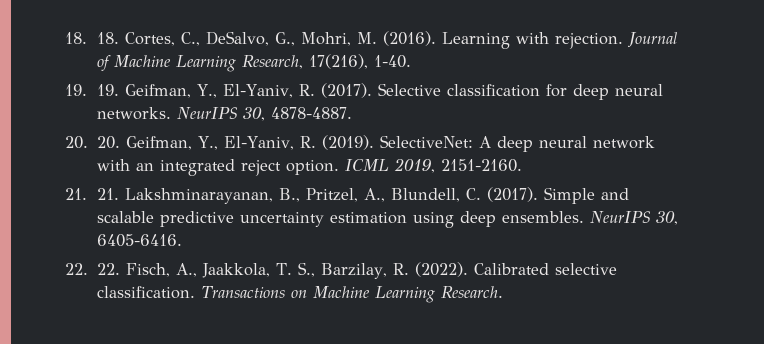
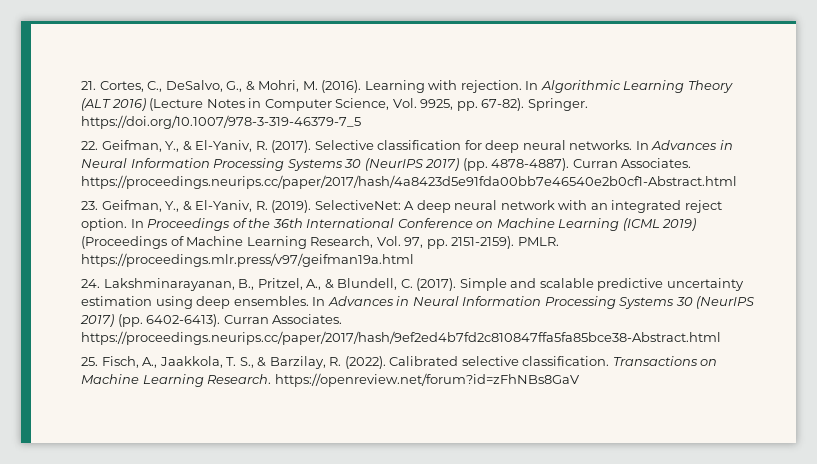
- 18. 18. Cortes, C., DeSalvo, G., Mohri, M. (2016).
+ 21. Cortes, C., DeSalvo, G., & Mohri, M. (2016).
- Journal of Machine Learning Research, 17(216), 1-40.
- 19. 19. Geifman, Y., El-Yaniv, R. (2017).
+ In Algorithmic Learning Theory (ALT 2016) (Lecture Notes in Computer Science, Vol. 9925, pp. 67-82). Springer. https://doi.org/10.1007/978-3-319-46379-7_5
+ 22. Geifman, Y., & El-Yaniv, R. (2017).
- NeurIPS 30, 4878-4887.
- 20. 20. Geifman, Y., El-Yaniv, R. (2019).
+ In Advances in Neural Information Processing Systems 30 (NeurIPS 2017) (pp. 4878-4887). Curran Associates. https://proceedings.neurips.cc/paper/2017/hash/4a8423d5e91fda00bb7e46540e2b0cf1-Abstract.html
+ 23. Geifman, Y., & El-Yaniv, R. (2019).
- ICML 2019, 2151-2160.
- 21. 21. Lakshminarayanan, B., Pritzel, A., Blundell, C. (2017).
+ In Proceedings of the 36th International Conference on Machine Learning (ICML 2019) (Proceedings of Machine Learning Research, Vol. 97, pp. 2151-2159). PMLR. https://proceedings.mlr.press/v97/geifman19a.html
+ 24. Lakshminarayanan, B., Pritzel, A., & Blundell, C. (2017).
- NeurIPS 30, 6405-6416.
- 22. 22. Fisch, A., Jaakkola, T. S., Barzilay, R. (2022).
+ In Advances in Neural Information Processing Systems 30 (NeurIPS 2017) (pp. 6402-6413). Curran Associates. https://proceedings.neurips.cc/paper/2017/hash/9ef2ed4b7fd2c810847ffa5fa85bce38-Abstract.html
+ 25. Fisch, A., Jaakkola, T. S., & Barzilay, R. (2022).
- Transactions on Machine Learning Research.
+ Transactions on Machine Learning Research. https://openreview.net/forum?id=zFhNBs8GaV

